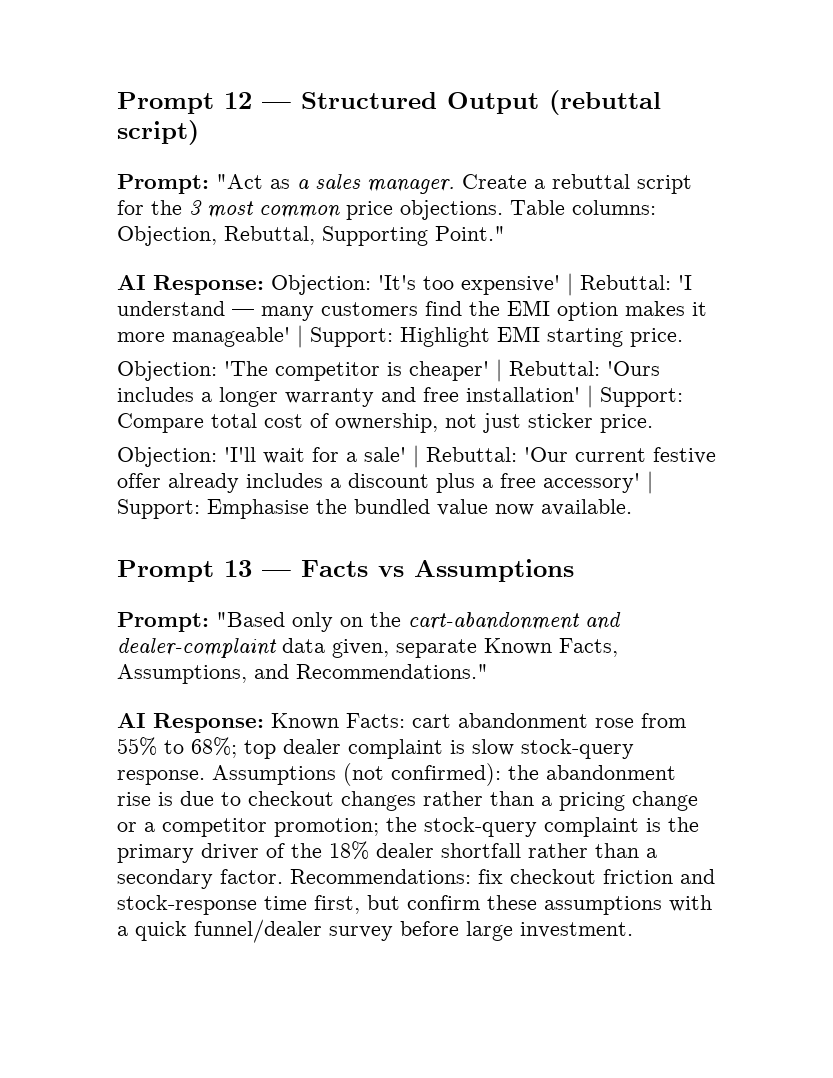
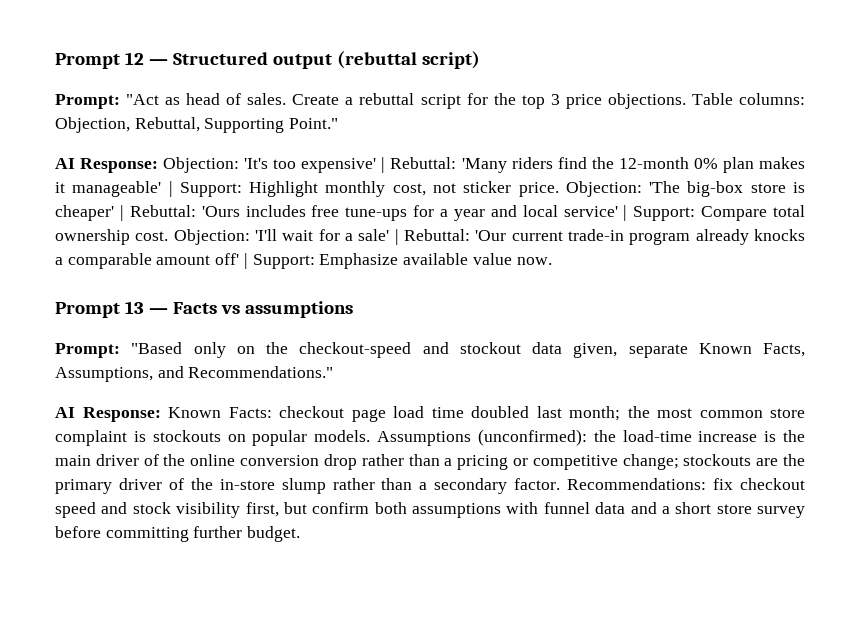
- Prompt 12 — Structured Output (rebuttal script)
+ Prompt 12 — Structured output (rebuttal script)
- Prompt: "Act as a sales manager.
+ Prompt: "Act as head of sales.
- Create a rebuttal script for the 3 most common price objections.
+ Create a rebuttal script for the top 3 price objections.
- AI Response: Objection: 'It's too expensive' | Rebuttal: 'I understand — many customers find the EMI option makes it more manageable' | Support: Highlight EMI starting price.
- Objection: 'The competitor is cheaper' | Rebuttal: 'Ours includes a longer warranty and free installation' | Support: Compare total cost of ownership, not just sticker price.
- Objection: 'I'll wait for a sale' | Rebuttal: 'Our current festive offer already includes a discount plus a free accessory' | Support: Emphasise the bundled value now available.
+ AI Response: Objection: 'It's too expensive' | Rebuttal: 'Many riders find the 12-month 0% plan makes it manageable' | Support: Highlight monthly cost, not sticker price. Objection: 'The big-box store is cheaper' | Rebuttal: 'Ours includes free tune-ups for a year and local service' | Support: Compare total ownership cost. Objection: 'I'll wait for a sale' | Rebuttal: 'Our current trade-in program already knocks a comparable amount off' | Support: Emphasize available value now.
- Prompt 13 — Facts vs Assumptions
+ Prompt 13 — Facts vs assumptions
- Prompt: "Based only on the cart-abandonment and dealer-complaint data given, separate Known Facts, Assumptions, and Recommendations."
+ Prompt: "Based only on the checkout-speed and stockout data given, separate Known Facts, Assumptions, and Recommendations."
- AI Response: Known Facts: cart abandonment rose from 55% to 68%; top dealer complaint is slow stock-query response. Assumptions (not confirmed): the abandonment rise is due to checkout changes rather than a pricing change or a competitor promotion; the stock-query complaint is the primary driver of the 18% dealer shortfall rather than a secondary factor.
+ AI Response: Known Facts: checkout page load time doubled last month; the most common store complaint is stockouts on popular models. Assumptions (unconfirmed): the load-time increase is the main driver of the online conversion drop rather than a pricing or competitive change; stockouts are the primary driver of the in-store slump rather than a secondary factor.
- Recommendations: fix checkout friction and stock-response time first, but confirm these assumptions with a quick funnel/dealer survey before large investment.
+ Recommendations: fix checkout speed and stock visibility first, but confirm both assumptions with funnel data and a short store survey before committing further budget.

